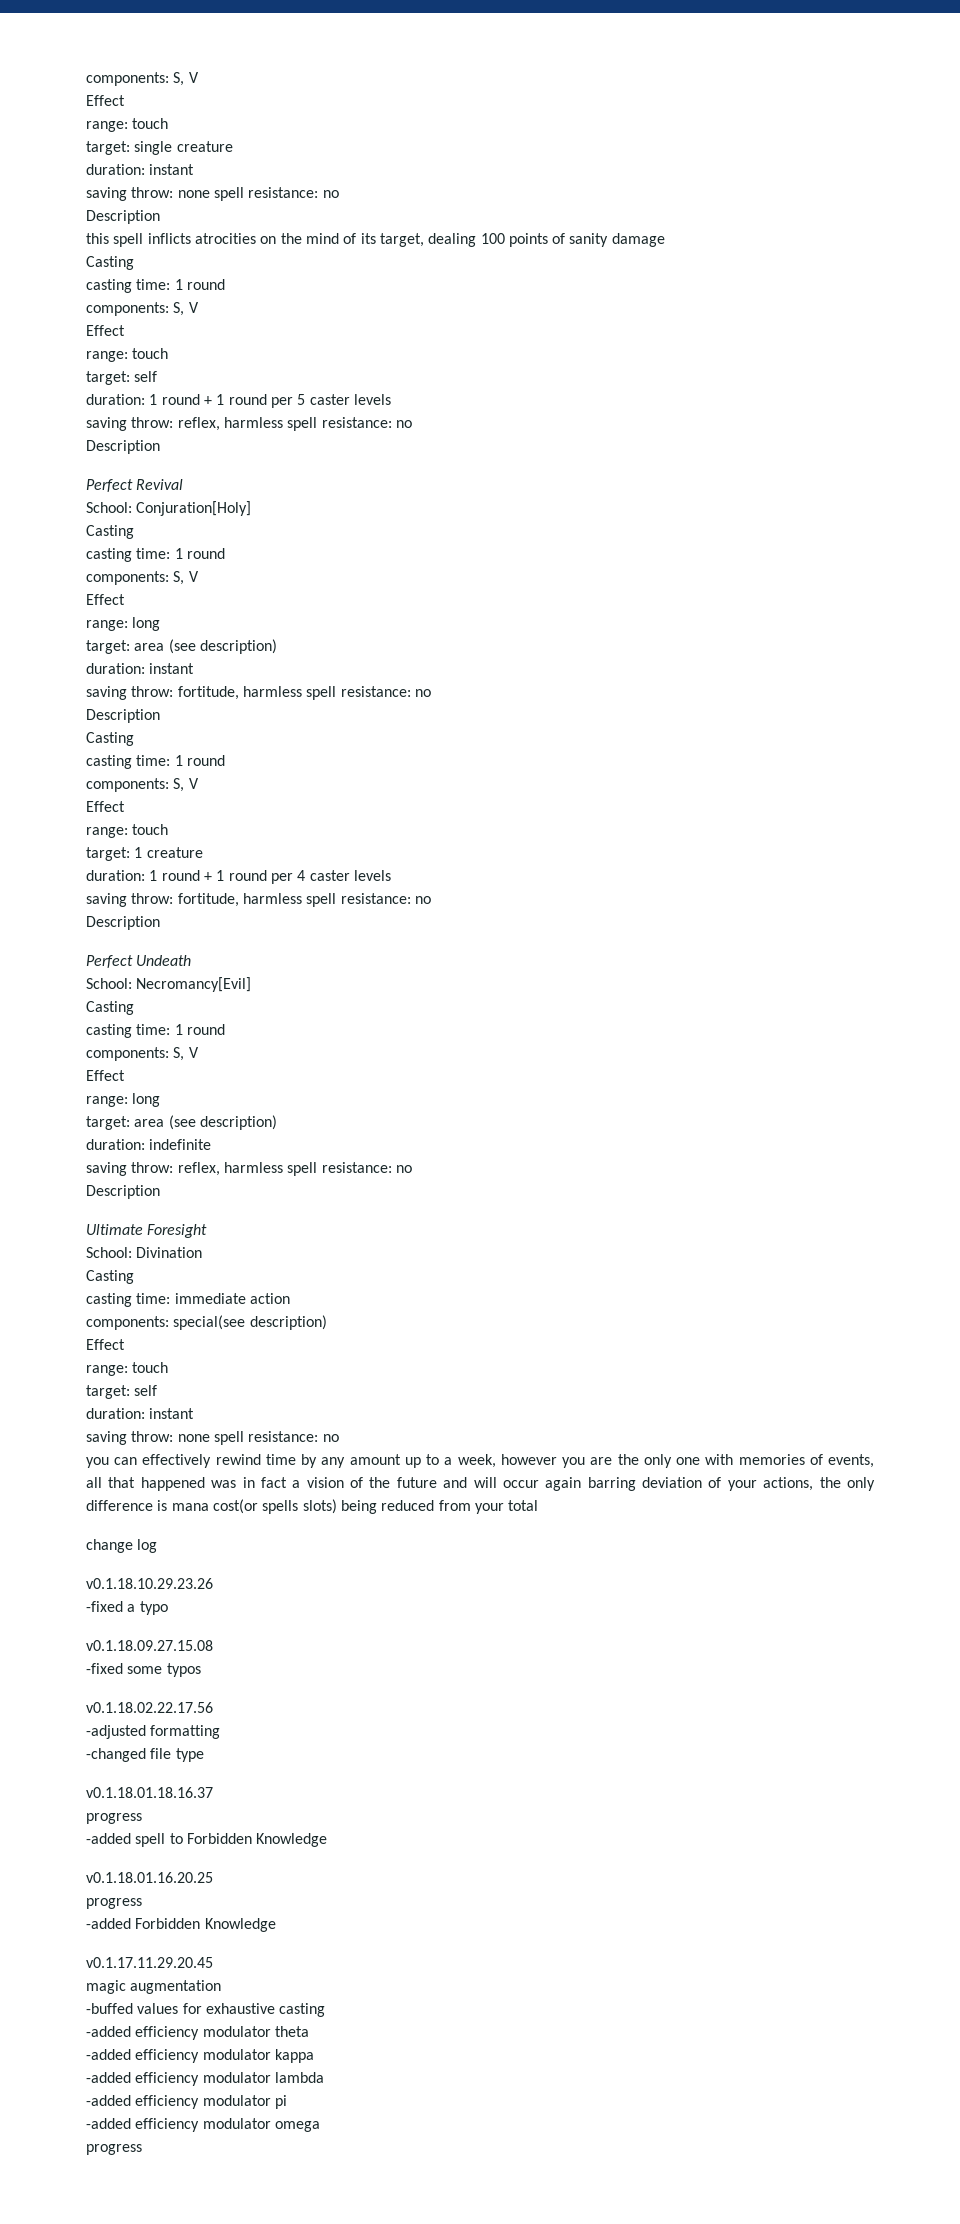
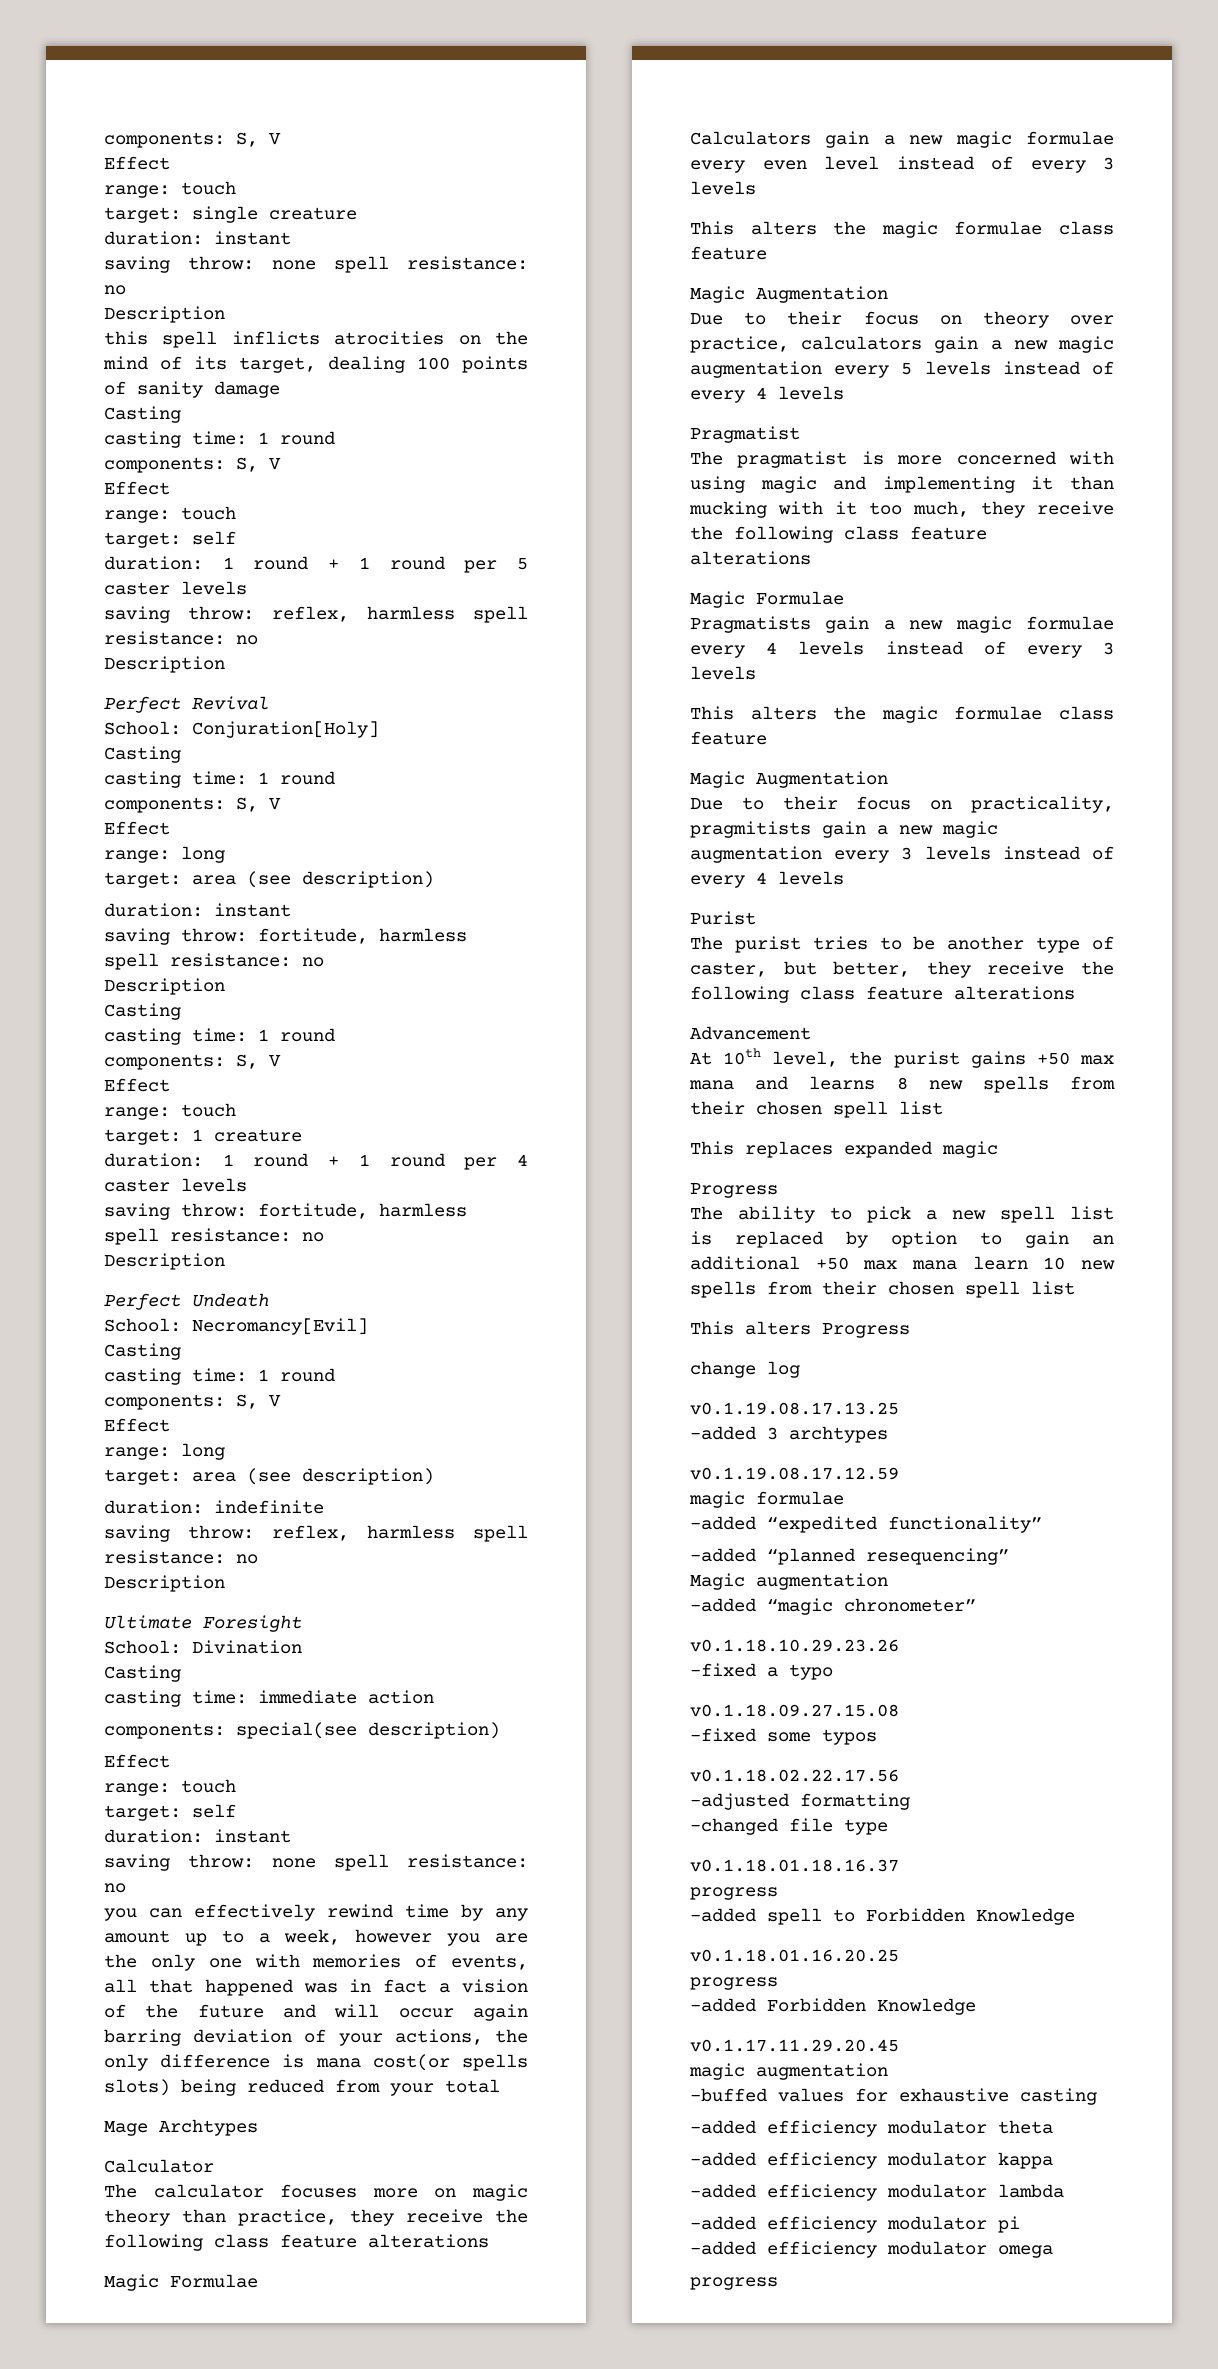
+ Mage Archtypes
+ Calculator
+ The calculator focuses more on magic theory than practice, they receive the following class feature alterations
+ Magic Formulae
+ Calculators gain a new magic formulae every even level instead of every 3 levels
+ This alters the magic formulae class feature
+ Magic Augmentation
+ Due to their focus on theory over practice, calculators gain a new magic augmentation every 5 levels instead of every 4 levels
+ Pragmatist
+ The pragmatist is more concerned with using magic and implementing it than mucking with it too much, they receive the following class feature alterations
+ Magic Formulae
+ Pragmatists gain a new magic formulae every 4 levels instead of every 3 levels
+ This alters the magic formulae class feature
+ Magic Augmentation
+ Due to their focus on practicality, pragmitists gain a new magic augmentation every 3 levels instead of every 4 levels
+ Purist
+ The purist tries to be another type of caster, but better, they receive the following class feature alterations
+ Advancement
+ At 10th level, the purist gains +50 max mana and learns 8 new spells from their chosen spell list
+ This replaces expanded magic
+ Progress
+ The ability to pick a new spell list is replaced by option to gain an additional +50 max mana learn 10 new spells from their chosen spell list
+ This alters Progress
  change log
+ v0.1.19.08.17.13.25
+ -added 3 archtypes
+ v0.1.19.08.17.12.59
+ magic formulae
+ -added “expedited functionality”
+ -added “planned resequencing”
+ Magic augmentation
+ -added “magic chronometer”

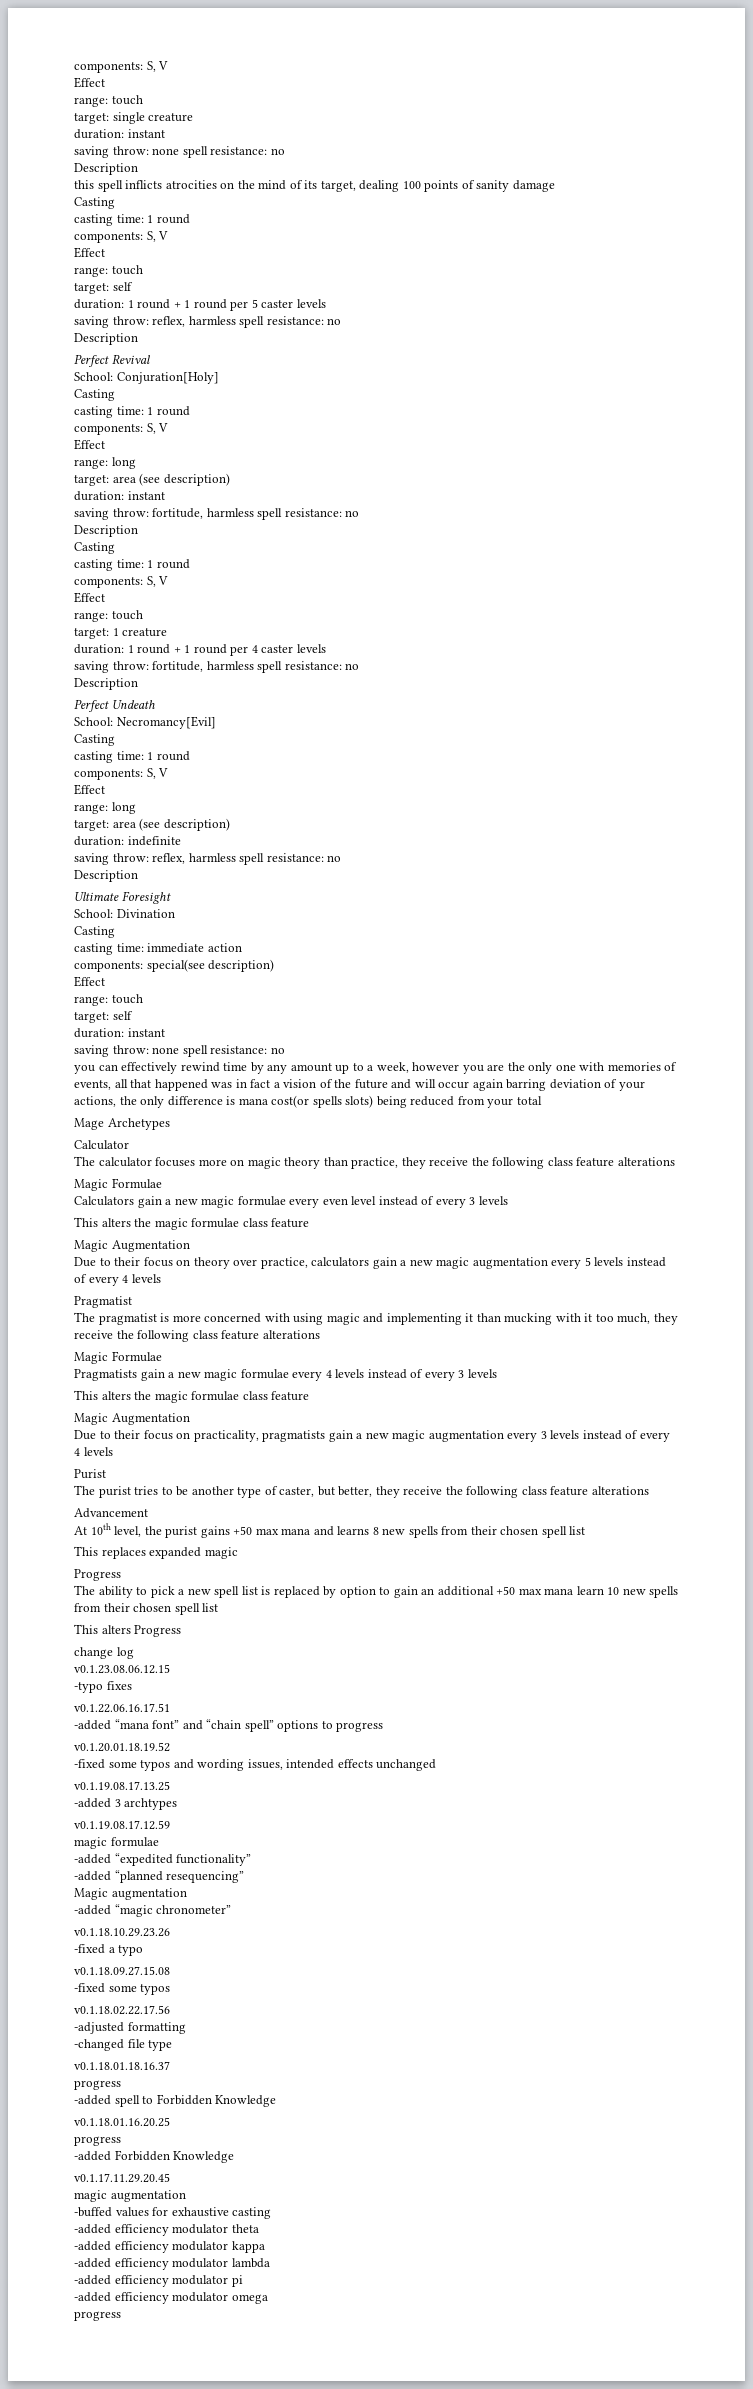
- Mage Archtypes
+ Mage Archetypes
- Due to their focus on practicality, pragmitists gain a new magic augmentation every 3 levels instead of every 4 levels
+ Due to their focus on practicality, pragmatists gain a new magic augmentation every 3 levels instead of every 4 levels
+ v0.1.23.08.06.12.15
+ -typo fixes
+ v0.1.22.06.16.17.51
+ -added “mana font” and “chain spell” options to progress
+ v0.1.20.01.18.19.52
+ -fixed some typos and wording issues, intended effects unchanged

